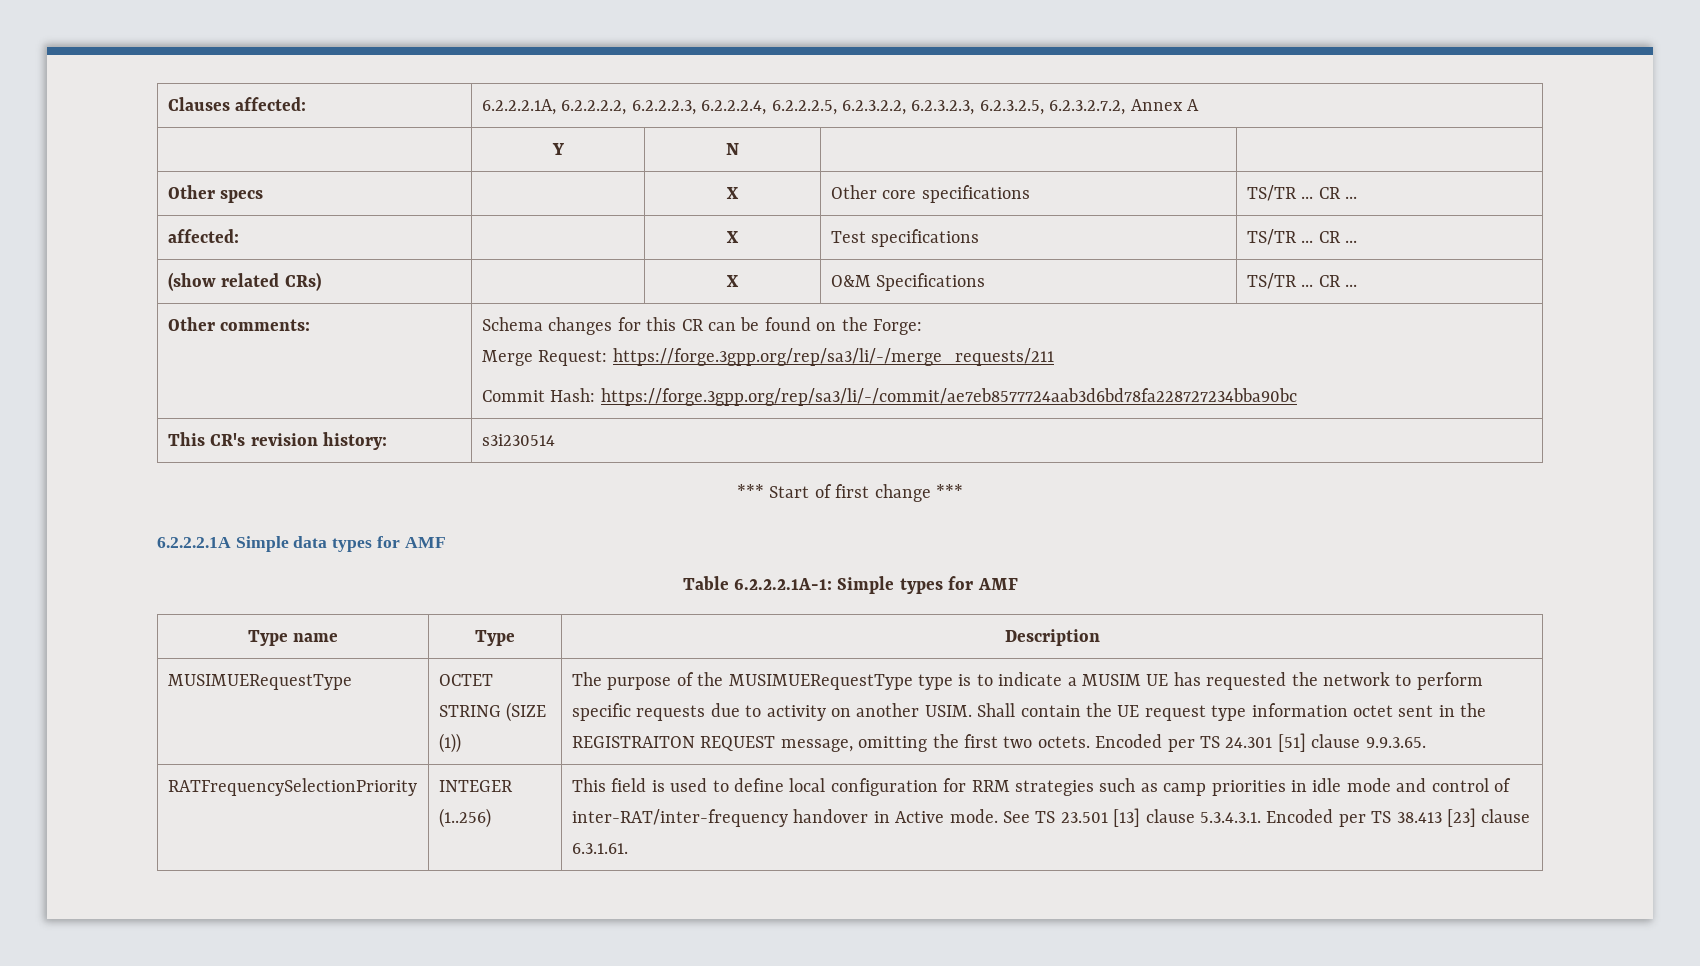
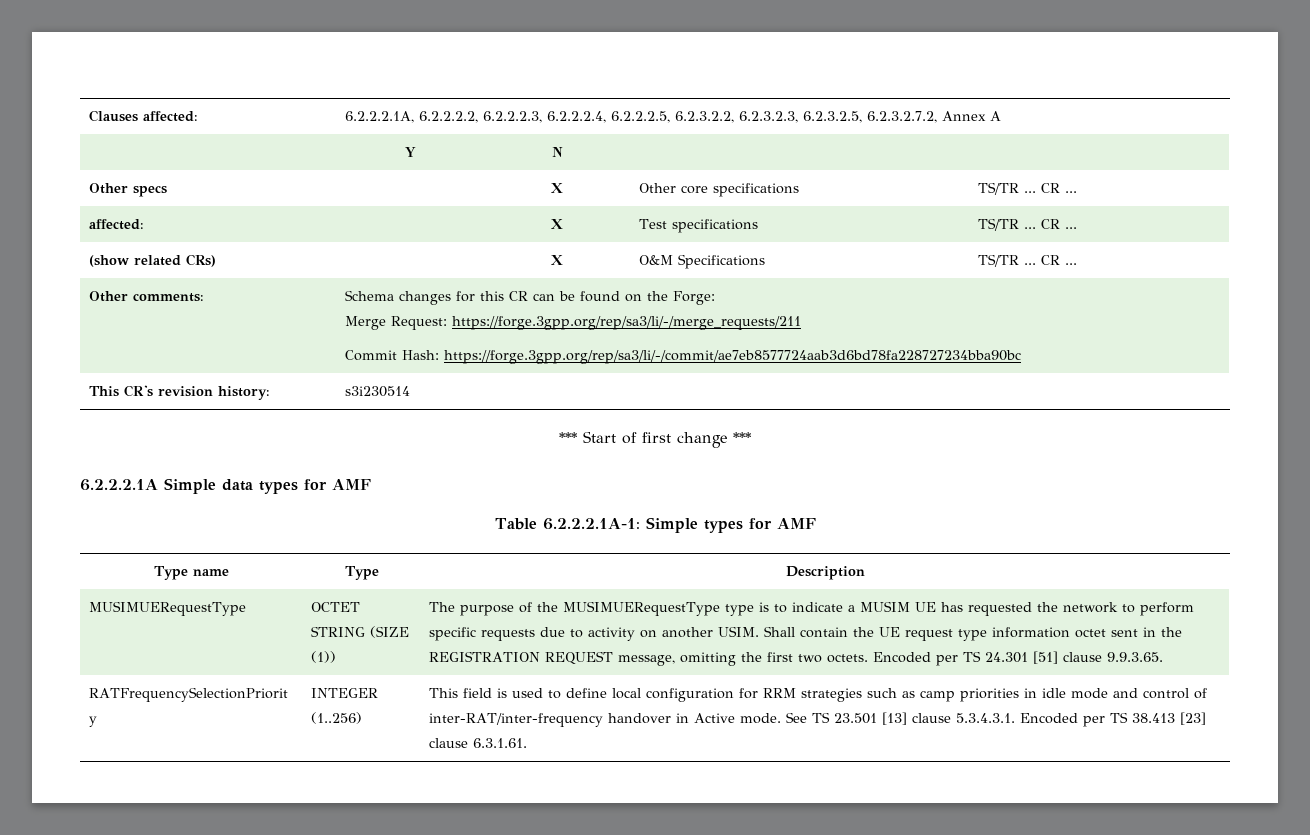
- Shall contain the UE request type information octet sent in the REGISTRAITON REQUEST message, omitting the first two octets.
+ Shall contain the UE request type information octet sent in the REGISTRATION REQUEST message, omitting the first two octets.

